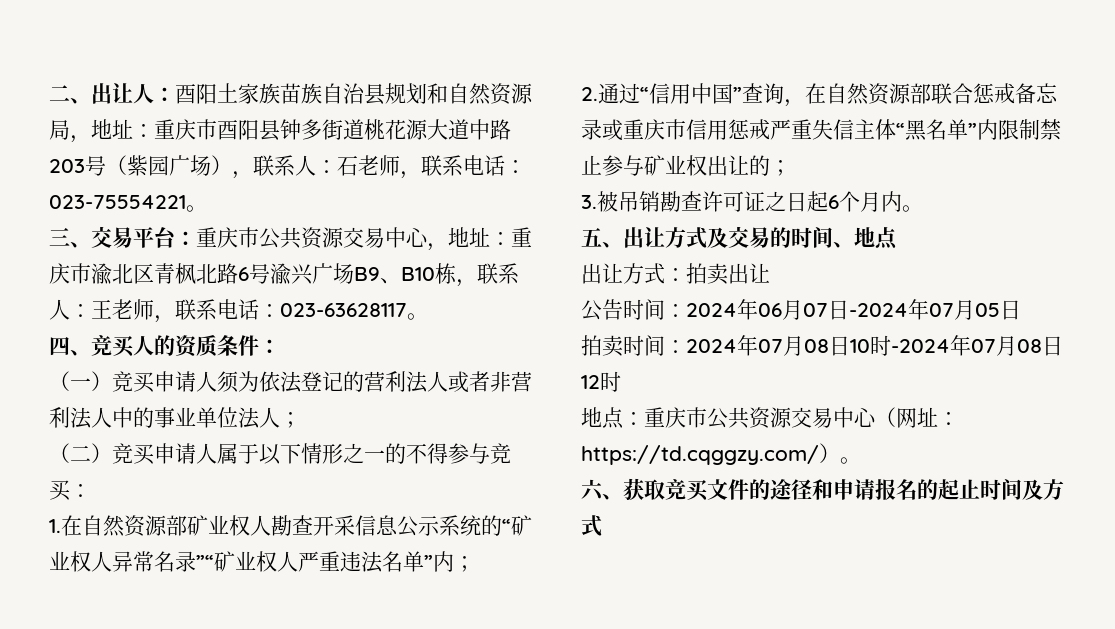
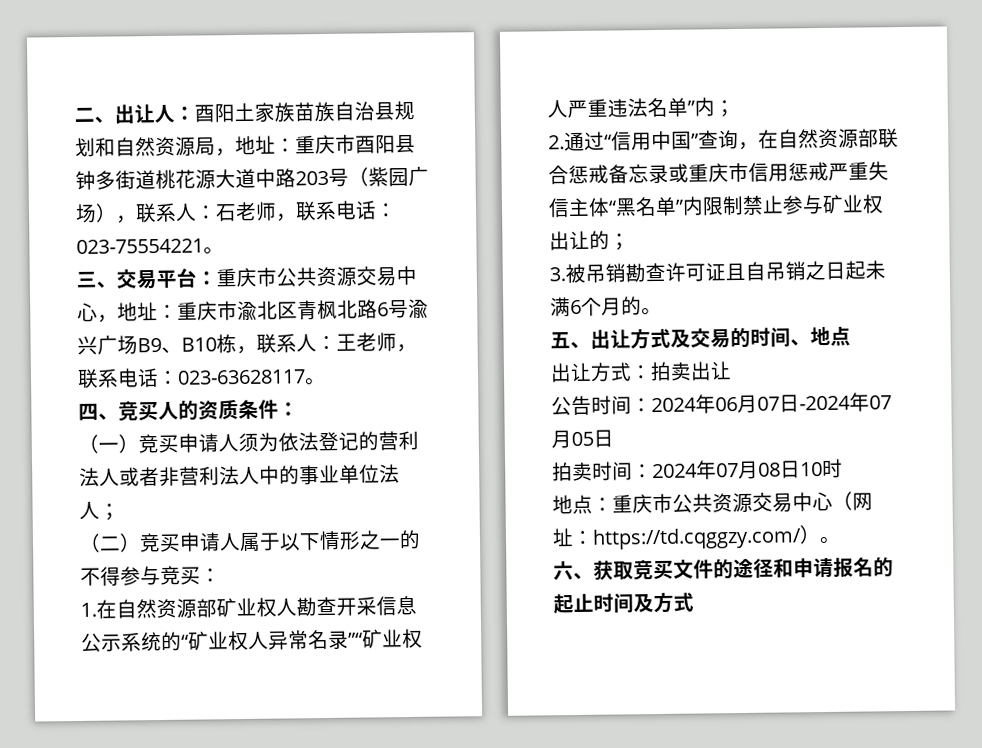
- 3.被吊销勘查许可证之日起6个月内。
+ 3.被吊销勘查许可证且自吊销之日起未满6个月的。
- 拍卖时间：2024年07月08日10时-2024年07月08日12时
+ 拍卖时间：2024年07月08日10时

